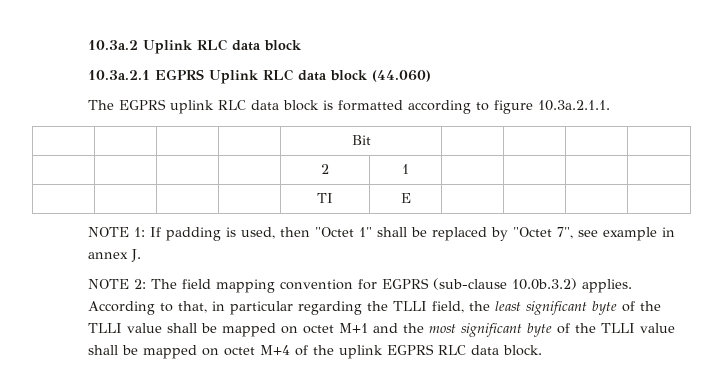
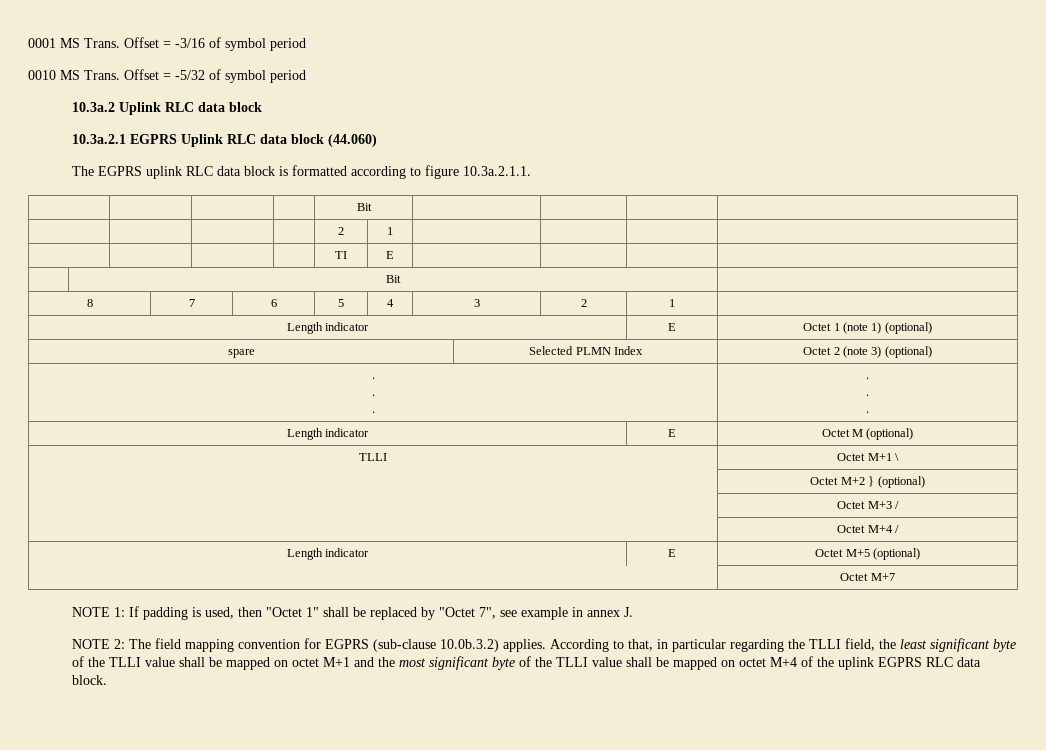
+ 0001 MS Trans. Offset = -3/16 of symbol period
+ 0010 MS Trans. Offset = -5/32 of symbol period
  | | | | TI | E | | | |
+ | Bit |
+ 8 | 7 | 6 | 5 | 4 | 3 | 2 | 1 |
+ Length indicator | E | Octet 1 (note 1) (optional)
+ spare | Selected PLMN Index | Octet 2 (note 3) (optional)
+ .
+ .
+ . | .
+ .
+ .
+ Length indicator | E | Octet M (optional)
+ TLLI | Octet M+1 \
+ | Octet M+2 } (optional)
+ | Octet M+3 /
+ | Octet M+4 /
+ Length indicator | E | Octet M+5 (optional)
+ | Octet M+7

